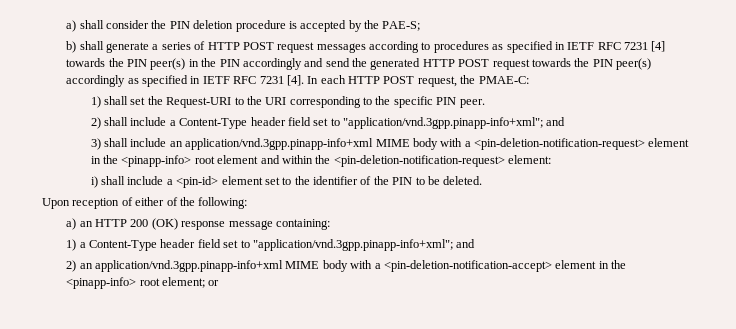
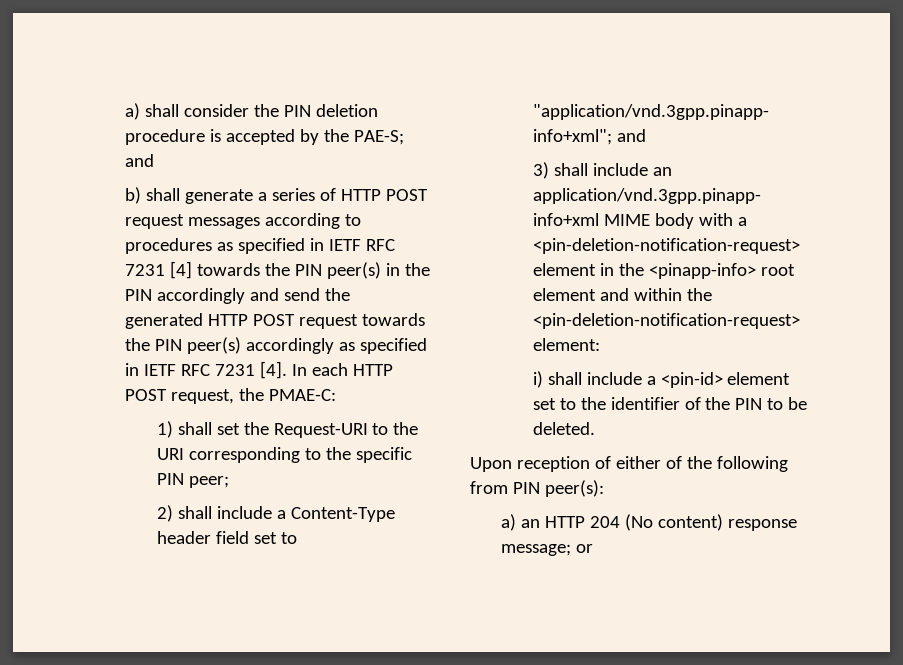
- a) shall consider the PIN deletion procedure is accepted by the PAE-S;
+ a) shall consider the PIN deletion procedure is accepted by the PAE-S; and
- 1) shall set the Request-URI to the URI corresponding to the specific PIN peer.
+ 1) shall set the Request-URI to the URI corresponding to the specific PIN peer;
- Upon reception of either of the following:
+ Upon reception of either of the following from PIN peer(s):
- a) an HTTP 200 (OK) response message containing:
- 1) a Content-Type header field set to "application/vnd.3gpp.pinapp-info+xml"; and
- 2) an application/vnd.3gpp.pinapp-info+xml MIME body with a <pin-deletion-notification-accept> element in the <pinapp-info> root element; or
+ a) an HTTP 204 (No content) response message; or

